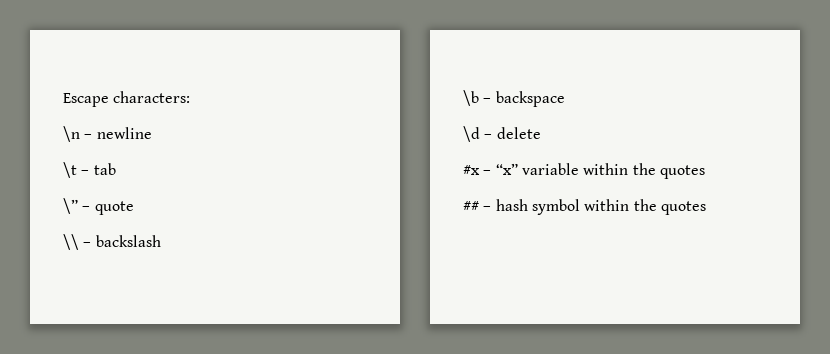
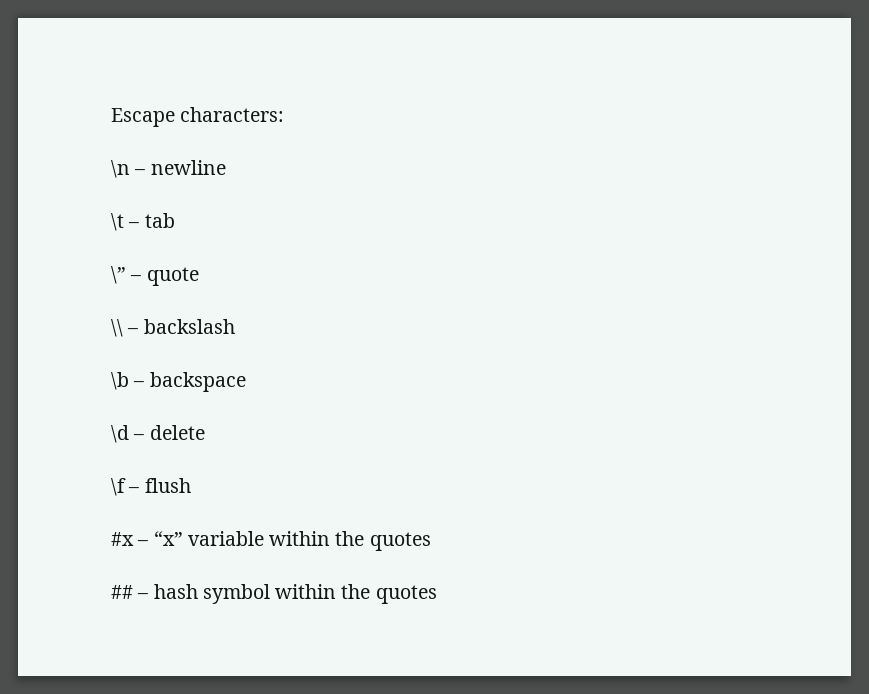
+ \f – flush

